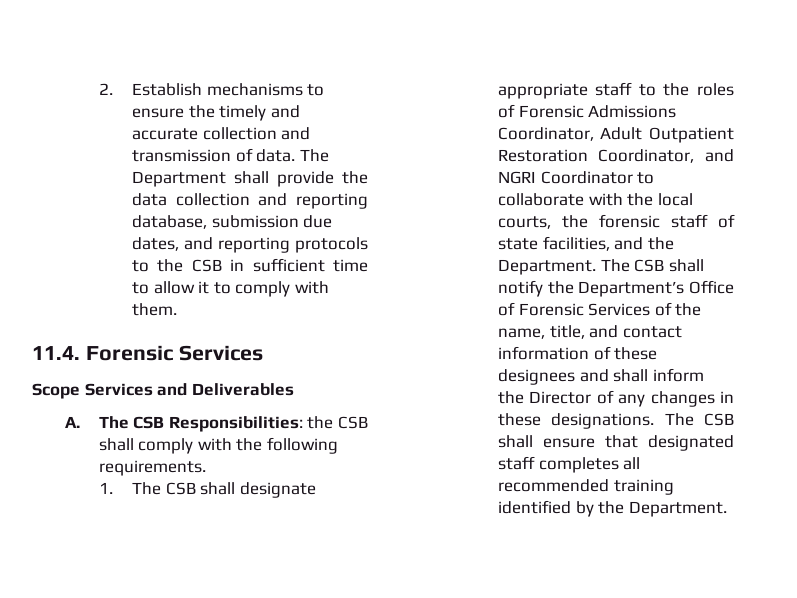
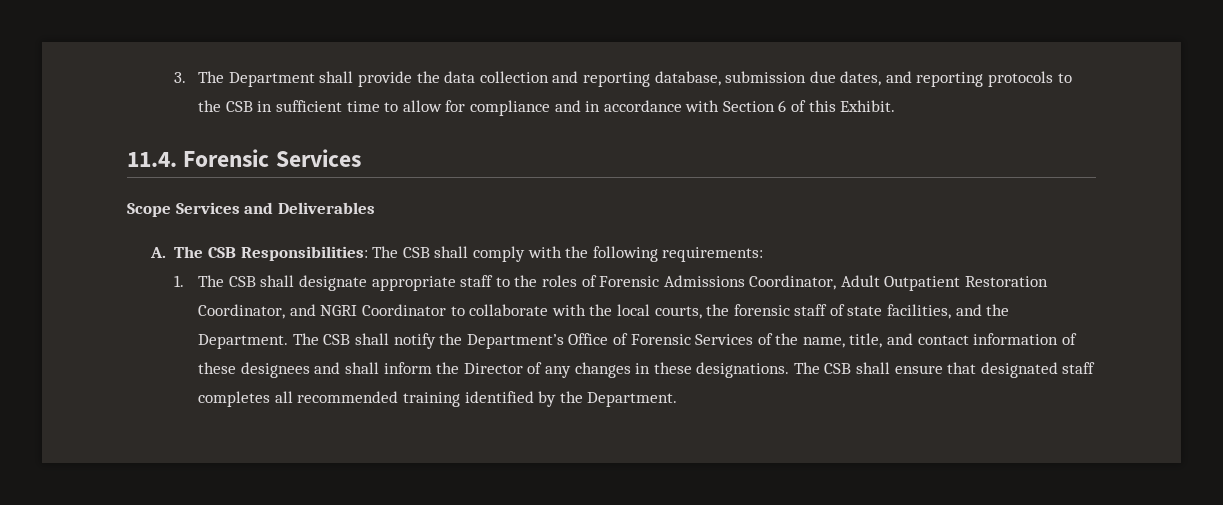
- 2. Establish mechanisms to ensure the timely and accurate collection and transmission of data. The Department shall provide the data collection and reporting database, submission due dates, and reporting protocols to the CSB in sufficient time to allow it to comply with them.
+ 3. The Department shall provide the data collection and reporting database, submission due dates, and reporting protocols to the CSB in sufficient time to allow for compliance and in accordance with Section 6 of this Exhibit.
- A. The CSB Responsibilities: the CSB shall comply with the following requirements.
+ A. The CSB Responsibilities: The CSB shall comply with the following requirements:

